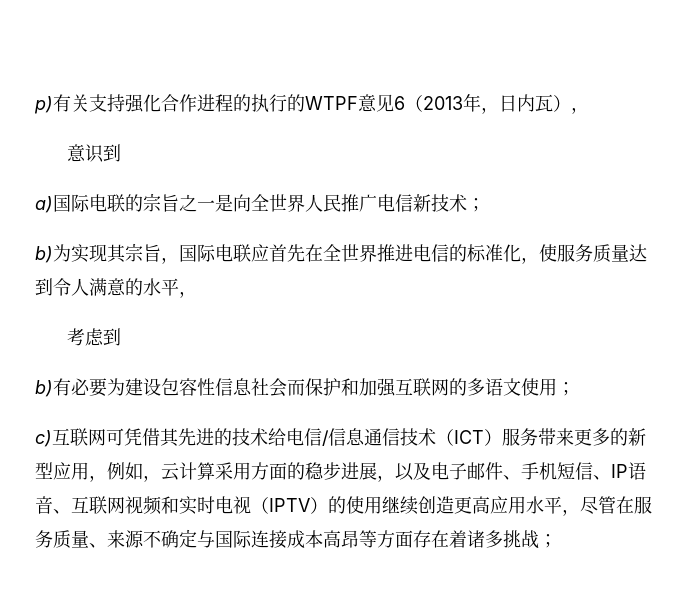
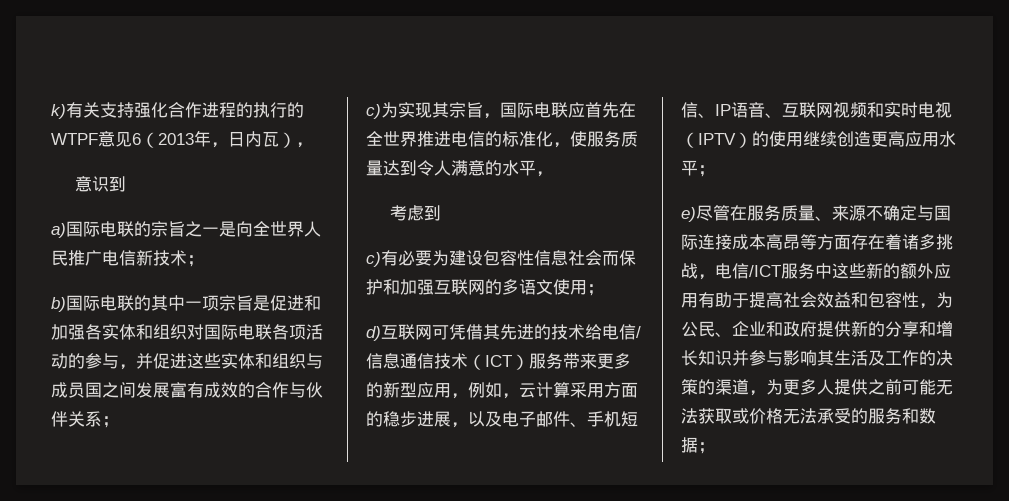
- p)有关支持强化合作进程的执行的WTPF意见6（2013年，日内瓦），
+ k)有关支持强化合作进程的执行的WTPF意见6（2013年，日内瓦），
- b)为实现其宗旨，国际电联应首先在全世界推进电信的标准化，使服务质量达到令人满意的水平，
+ b)国际电联的其中一项宗旨是促进和加强各实体和组织对国际电联各项活动的参与，并促进这些实体和组织与成员国之间发展富有成效的合作与伙伴关系；
+ c)为实现其宗旨，国际电联应首先在全世界推进电信的标准化，使服务质量达到令人满意的水平，
- b)有必要为建设包容性信息社会而保护和加强互联网的多语文使用；
+ c)有必要为建设包容性信息社会而保护和加强互联网的多语文使用；
- c)互联网可凭借其先进的技术给电信/信息通信技术（ICT）服务带来更多的新型应用，例如，云计算采用方面的稳步进展，以及电子邮件、手机短信、IP语音、互联网视频和实时电视（IPTV）的使用继续创造更高应用水平，尽管在服务质量、来源不确定与国际连接成本高昂等方面存在着诸多挑战；
+ d)互联网可凭借其先进的技术给电信/信息通信技术（ICT）服务带来更多的新型应用，例如，云计算采用方面的稳步进展，以及电子邮件、手机短信、IP语音、互联网视频和实时电视（IPTV）的使用继续创造更高应用水平；
+ e)尽管在服务质量、来源不确定与国际连接成本高昂等方面存在着诸多挑战，电信/ICT服务中这些新的额外应用有助于提高社会效益和包容性，为公民、企业和政府提供新的分享和增长知识并参与影响其生活及工作的决策的渠道，为更多人提供之前可能无法获取或价格无法承受的服务和数据；

